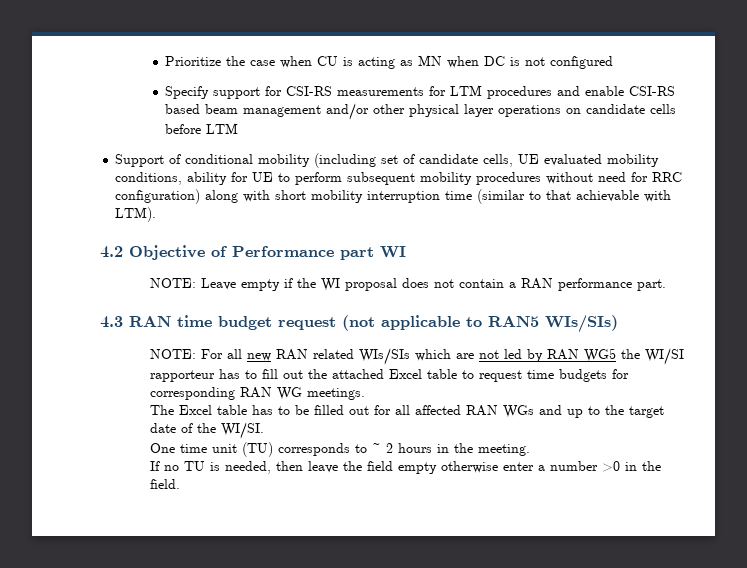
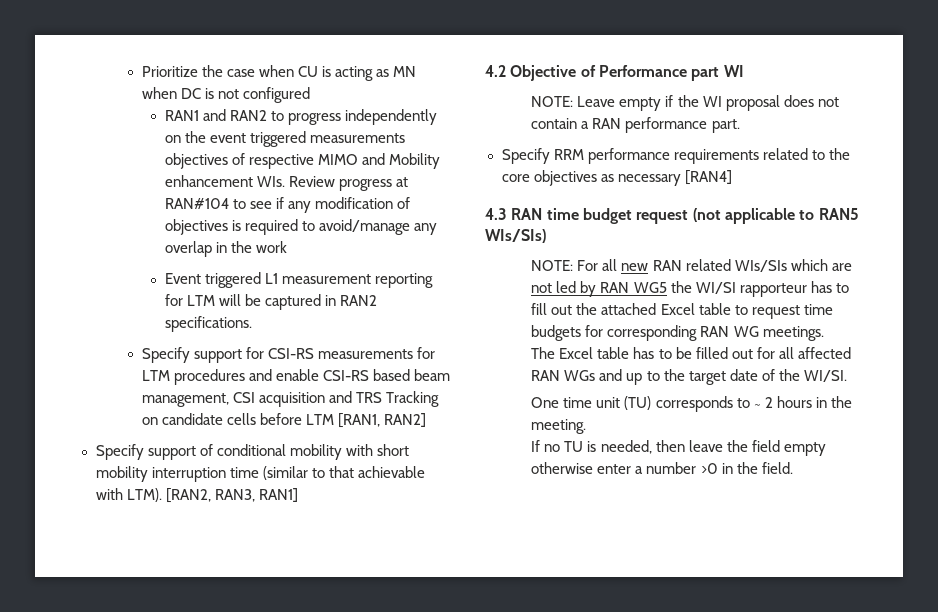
+ RAN1 and RAN2 to progress independently on the event triggered measurements objectives of respective MIMO and Mobility enhancement WIs. Review progress at RAN#104 to see if any modification of objectives is required to avoid/manage any overlap in the work
+ Event triggered L1 measurement reporting for LTM will be captured in RAN2 specifications.
- Specify support for CSI-RS measurements for LTM procedures and enable CSI-RS based beam management and/or other physical layer operations on candidate cells before LTM
- Support of conditional mobility (including set of candidate cells, UE evaluated mobility conditions, ability for UE to perform subsequent mobility procedures without need for RRC configuration) along with short mobility interruption time (similar to that achievable with LTM).
+ Specify support for CSI-RS measurements for LTM procedures and enable CSI-RS based beam management, CSI acquisition and TRS Tracking on candidate cells before LTM [RAN1, RAN2]
+ Specify support of conditional mobility with short mobility interruption time (similar to that achievable with LTM). [RAN2, RAN3, RAN1]
+ Specify RRM performance requirements related to the core objectives as necessary [RAN4]

